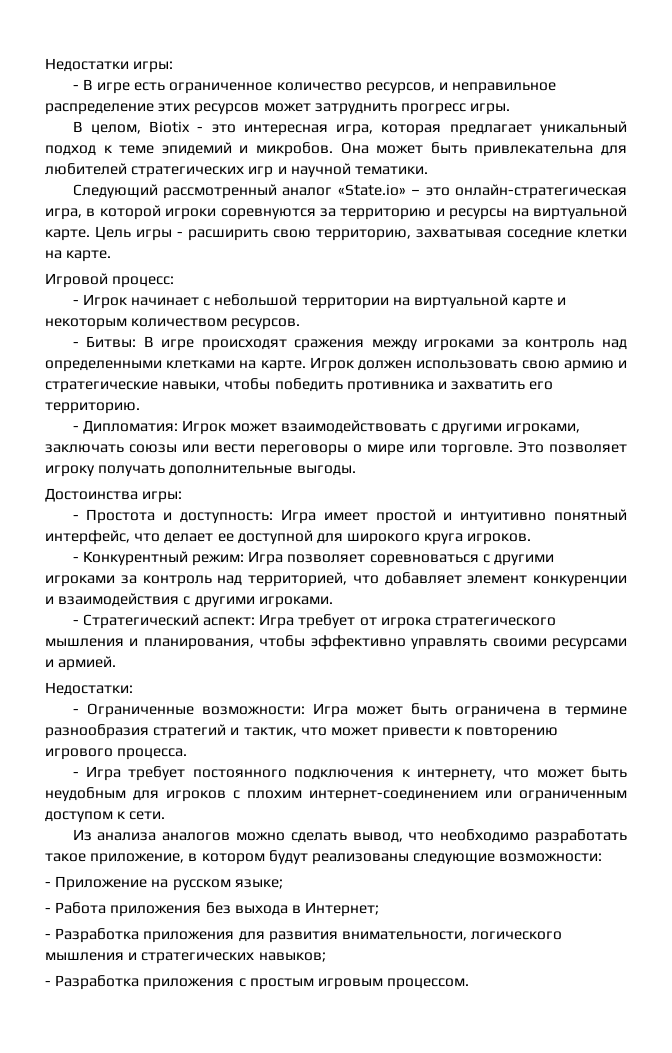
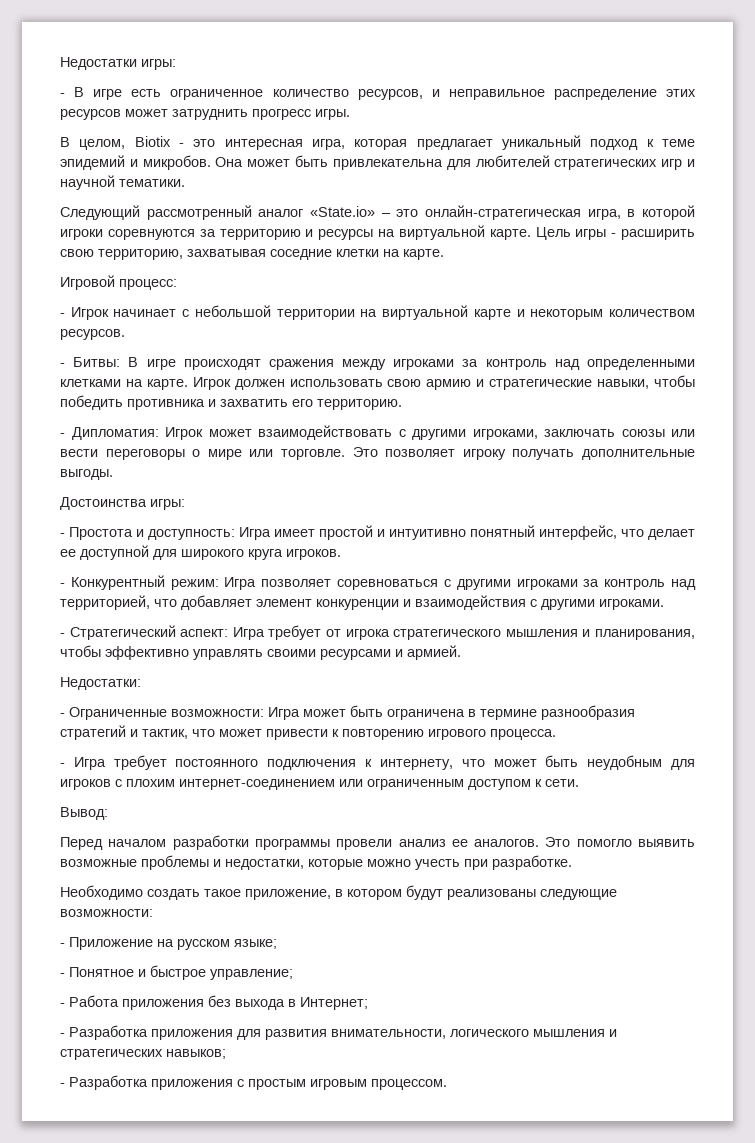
- Из анализа аналогов можно сделать вывод, что необходимо разработать такое приложение, в котором будут реализованы следующие возможности:
+ Вывод:
+ Перед началом разработки программы провели анализ ее аналогов. Это помогло выявить возможные проблемы и недостатки, которые можно учесть при разработке.
+ Необходимо создать такое приложение, в котором будут реализованы следующие возможности:
+ - Понятное и быстрое управление;

